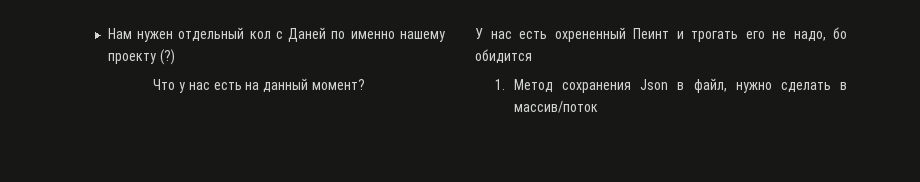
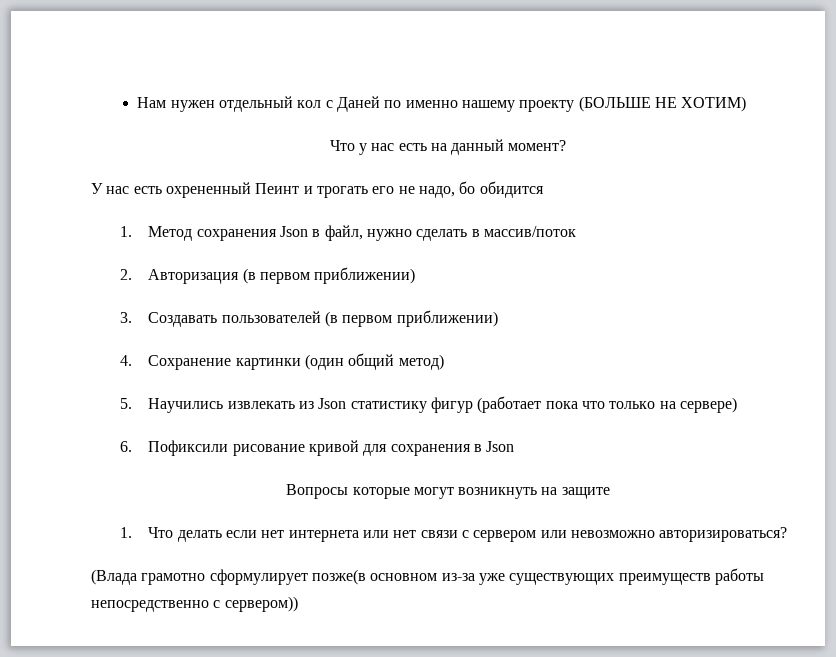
- Нам нужен отдельный кол с Даней по именно нашему проекту (?)
+ Нам нужен отдельный кол с Даней по именно нашему проекту (БОЛЬШЕ НЕ ХОТИМ)
+ 2. Авторизация (в первом приближении)
+ 3. Создавать пользователей (в первом приближении)
+ 4. Сохранение картинки (один общий метод)
+ 5. Научились извлекать из Json статистику фигур (работает пока что только на сервере)
+ 6. Пофиксили рисование кривой для сохранения в Json
+ Вопросы которые могут возникнуть на защите
+ 1. Что делать если нет интернета или нет связи с сервером или невозможно авторизироваться?
+ (Влада грамотно сформулирует позже(в основном из-за уже существующих преимуществ работы непосредственно с сервером))

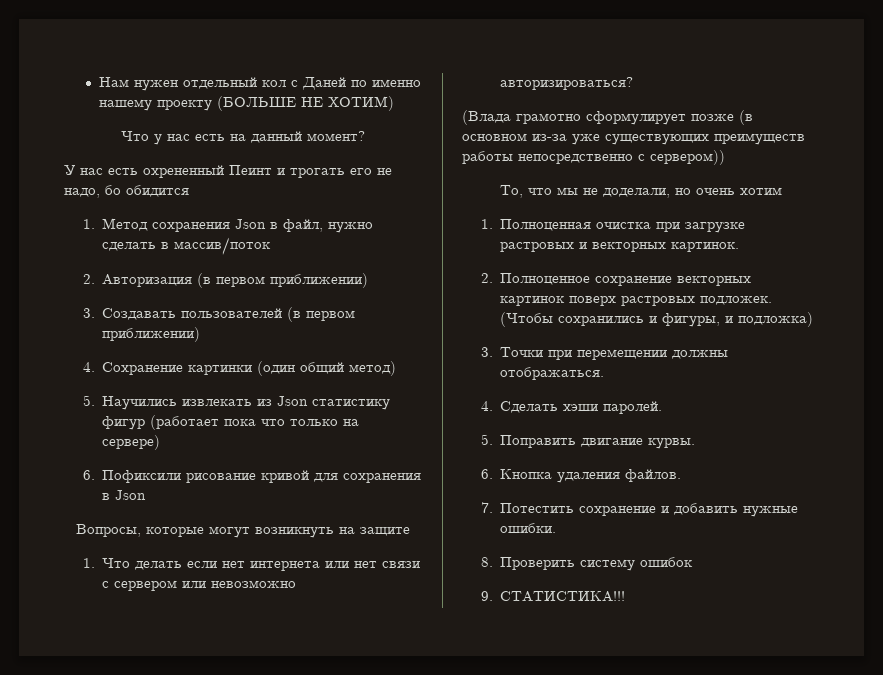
- Вопросы которые могут возникнуть на защите
+ Вопросы, которые могут возникнуть на защите
- (Влада грамотно сформулирует позже(в основном из-за уже существующих преимуществ работы непосредственно с сервером))
+ (Влада грамотно сформулирует позже (в основном из-за уже существующих преимуществ работы непосредственно с сервером))
+ То, что мы не доделали, но очень хотим
+ 1. Полноценная очистка при загрузке растровых и векторных картинок.
+ 2. Полноценное сохранение векторных картинок поверх растровых подложек. (Чтобы сохранились и фигуры, и подложка)
+ 3. Точки при перемещении должны отображаться.
+ 4. Сделать хэши паролей.
+ 5. Поправить двигание курвы.
+ 6. Кнопка удаления файлов.
+ 7. Потестить сохранение и добавить нужные ошибки.
+ 8. Проверить систему ошибок
+ 9. СТАТИСТИКА!!!

